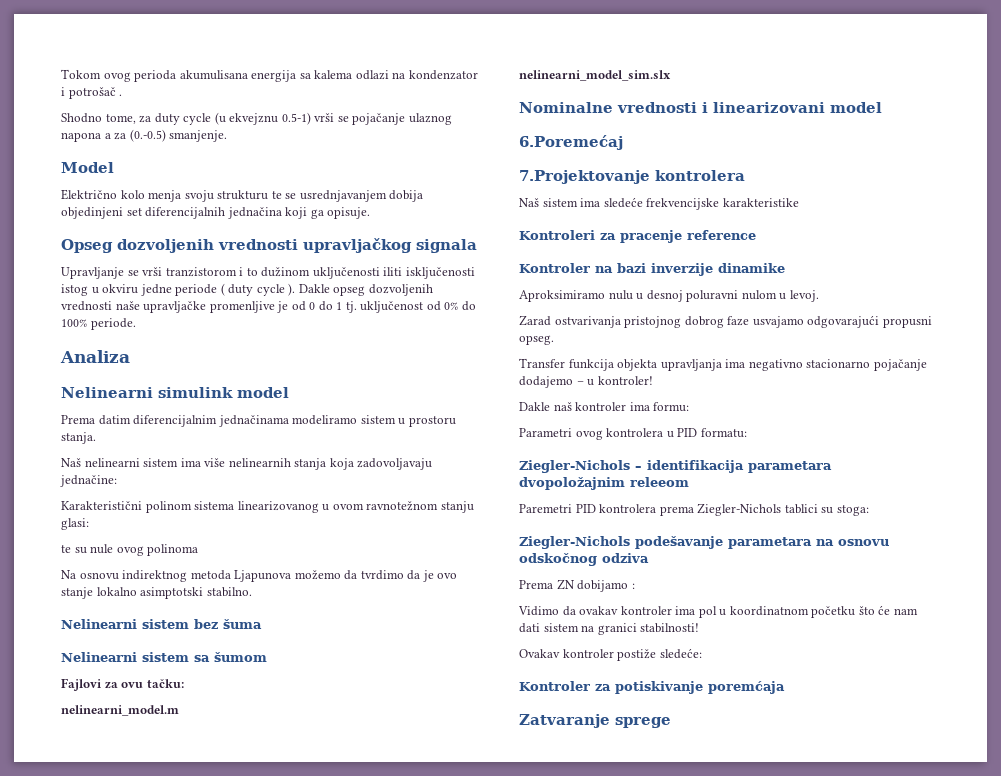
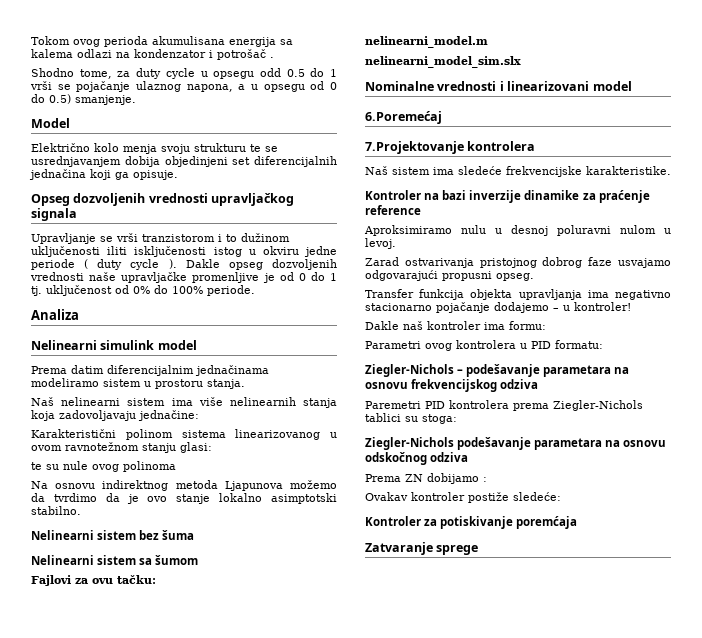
- Shodno tome, za duty cycle (u ekvejznu 0.5-1) vrši se pojačanje ulaznog napona a za (0.-0.5) smanjenje.
+ Shodno tome, za duty cycle u opsegu odd 0.5 do 1 vrši se pojačanje ulaznog napona, a u opsegu od 0 do 0.5) smanjenje.
- Naš sistem ima sledeće frekvencijske karakteristike
- Kontroleri za pracenje reference
+ Naš sistem ima sledeće frekvencijske karakteristike.
- Kontroler na bazi inverzije dinamike
+ Kontroler na bazi inverzije dinamike za praćenje reference
- Ziegler-Nichols – identifikacija parametara dvopoložajnim releeom
+ Ziegler-Nichols – podešavanje parametara na osnovu frekvencijskog odziva
- Vidimo da ovakav kontroler ima pol u koordinatnom početku što će nam dati sistem na granici stabilnosti!

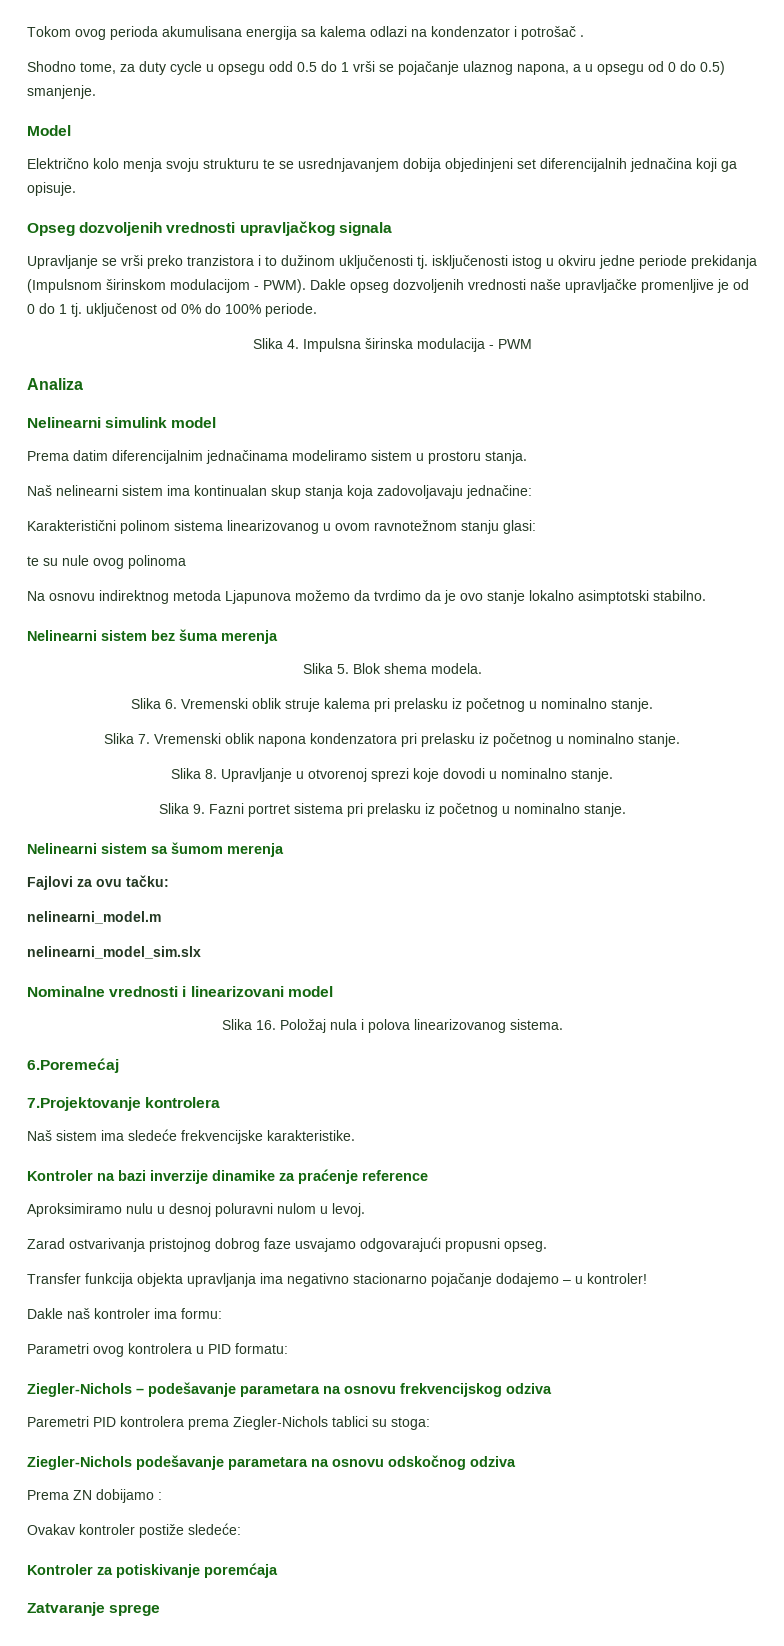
- Upravljanje se vrši tranzistorom i to dužinom uključenosti iliti isključenosti istog u okviru jedne periode ( duty cycle ).
+ Upravljanje se vrši preko tranzistora i to dužinom uključenosti tj. isključenosti istog u okviru jedne periode prekidanja (Impulsnom širinskom modulacijom - PWM).
+ Slika 4. Impulsna širinska modulacija - PWM
- Naš nelinearni sistem ima više nelinearnih stanja koja zadovoljavaju jednačine:
+ Naš nelinearni sistem ima kontinualan skup stanja koja zadovoljavaju jednačine:
- Nelinearni sistem bez šuma
+ Nelinearni sistem bez šuma merenja
+ Slika 5. Blok shema modela.
+ Slika 6. Vremenski oblik struje kalema pri prelasku iz početnog u nominalno stanje.
+ Slika 7. Vremenski oblik napona kondenzatora pri prelasku iz početnog u nominalno stanje.
+ Slika 8. Upravljanje u otvorenoj sprezi koje dovodi u nominalno stanje.
+ Slika 9. Fazni portret sistema pri prelasku iz početnog u nominalno stanje.
- Nelinearni sistem sa šumom
+ Nelinearni sistem sa šumom merenja
+ Slika 16. Položaj nula i polova linearizovanog sistema.

